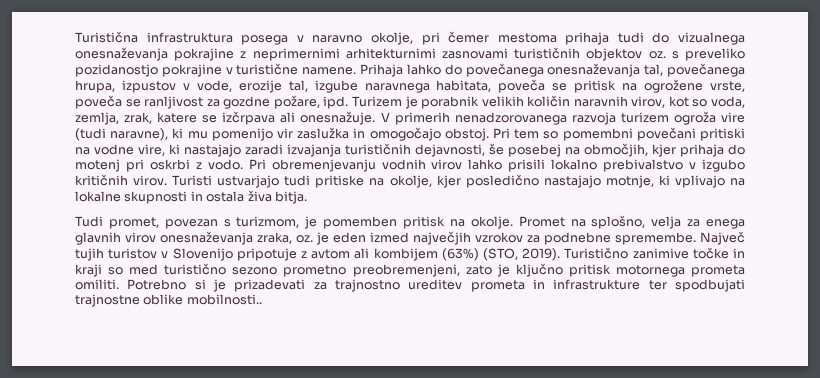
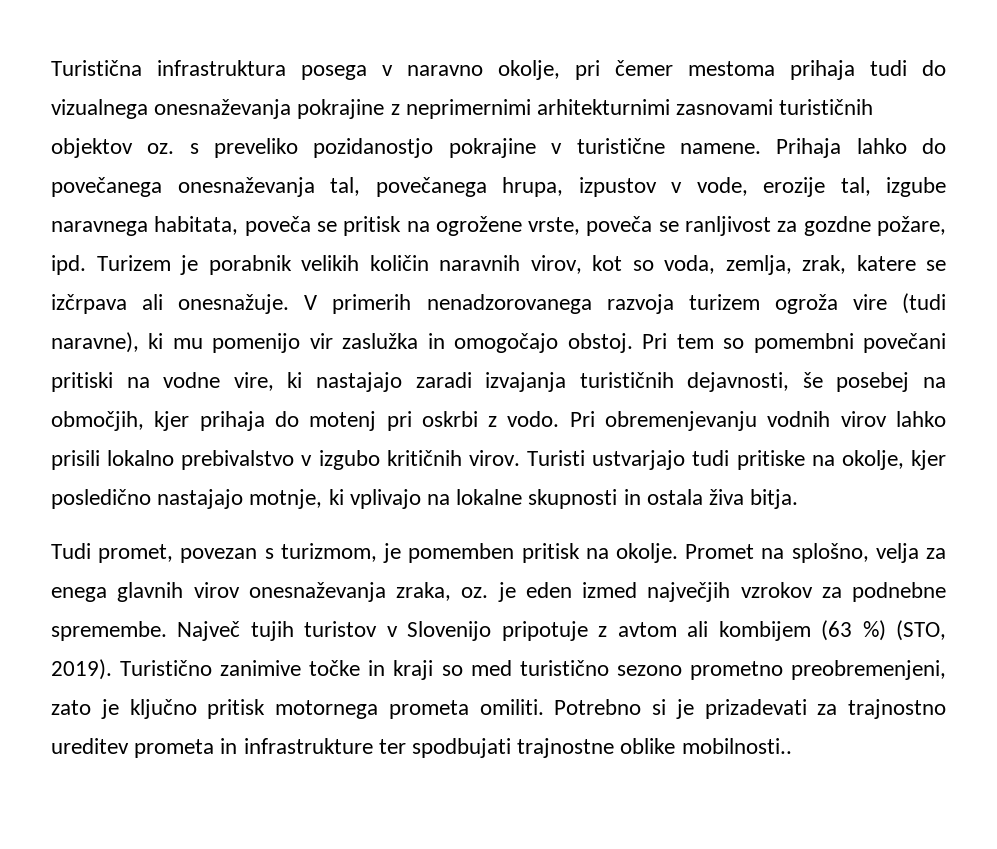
- Največ tujih turistov v Slovenijo pripotuje z avtom ali kombijem (63%) (STO, 2019).
+ Največ tujih turistov v Slovenijo pripotuje z avtom ali kombijem (63 %) (STO, 2019).

